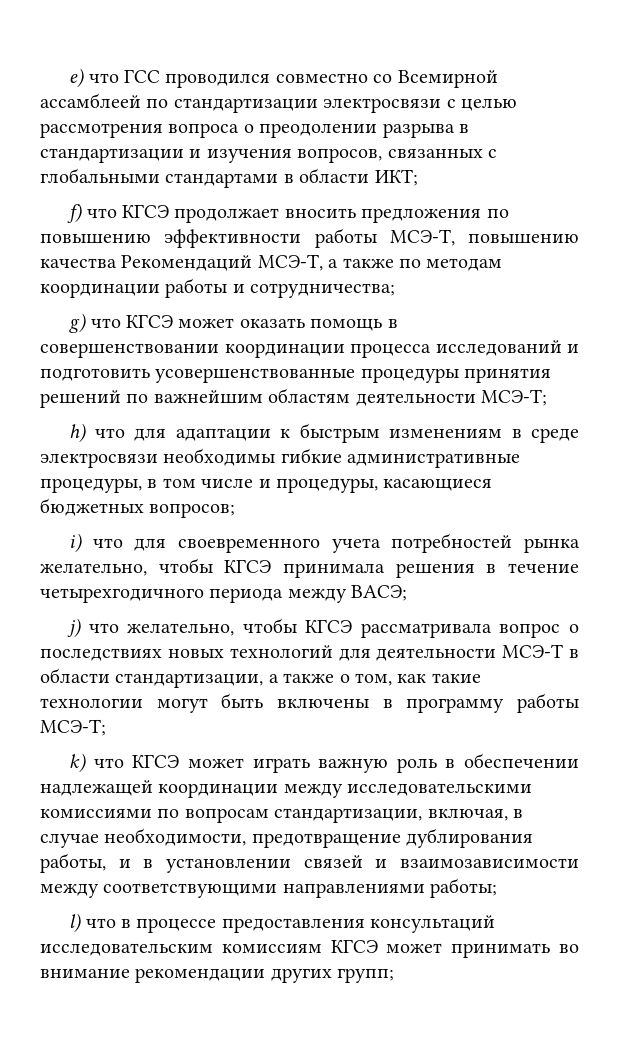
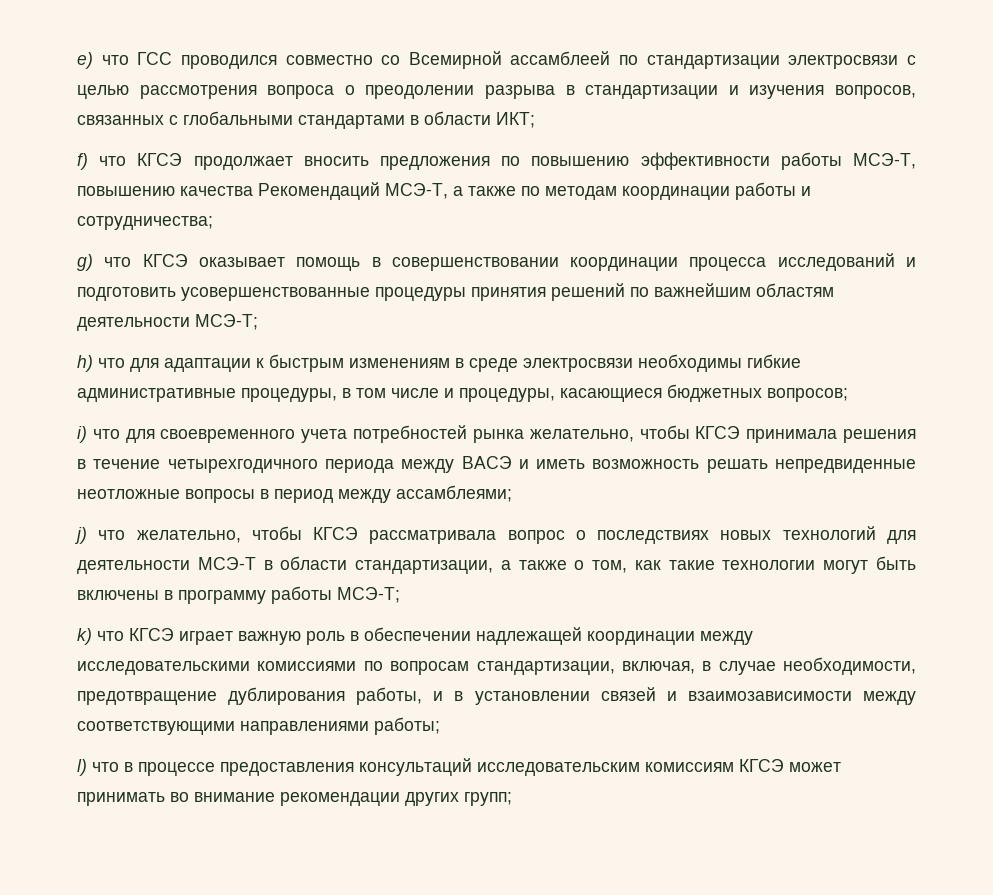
- g) что КГСЭ может оказать помощь в совершенствовании координации процесса исследований и подготовить усовершенствованные процедуры принятия решений по важнейшим областям деятельности МСЭ-Т;
+ g) что КГСЭ оказывает помощь в совершенствовании координации процесса исследований и подготовить усовершенствованные процедуры принятия решений по важнейшим областям деятельности МСЭ-Т;
- i) что для своевременного учета потребностей рынка желательно, чтобы КГСЭ принимала решения в течение четырехгодичного периода между ВАСЭ;
+ i) что для своевременного учета потребностей рынка желательно, чтобы КГСЭ принимала решения в течение четырехгодичного периода между ВАСЭ и иметь возможность решать непредвиденные неотложные вопросы в период между ассамблеями;
- k) что КГСЭ может играть важную роль в обеспечении надлежащей координации между исследовательскими комиссиями по вопросам стандартизации, включая, в случае необходимости, предотвращение дублирования работы, и в установлении связей и взаимозависимости между соответствующими направлениями работы;
+ k) что КГСЭ играет важную роль в обеспечении надлежащей координации между исследовательскими комиссиями по вопросам стандартизации, включая, в случае необходимости, предотвращение дублирования работы, и в установлении связей и взаимозависимости между соответствующими направлениями работы;

